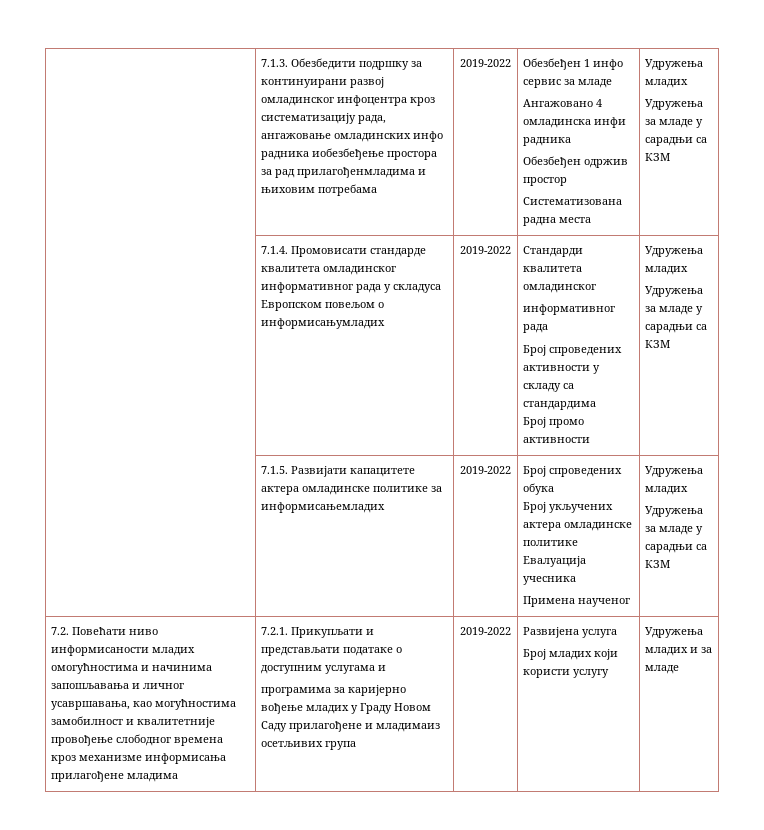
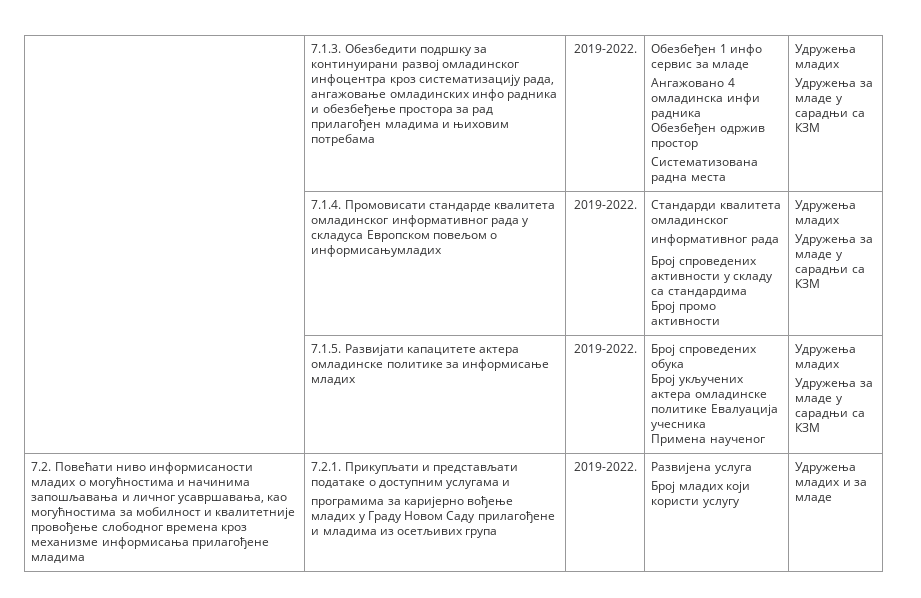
- 7.1.3. Обезбедити подршку за континуирани развој омладинског инфоцентра кроз систематизацију рада, ангажовање омладинских инфо радника иобезбеђење простора за рад прилагођенмладима и њиховим потребама | 2019-2022
+ 7.1.3. Обезбедити подршку за континуирани развој омладинског инфоцентра кроз систематизацију рада, ангажовање омладинских инфо радника и обезбеђење простора за рад прилагођен младима и њиховим потребама | 2019-2022.
- | 7.1.4. Промовисати стандарде квалитета омладинског информативног рада у складуса Европском повељом о информисањумладих | 2019-2022 | Стандарди квалитета омладинског
+ | 7.1.4. Промовисати стандарде квалитета омладинског информативног рада у складуса Европском повељом о информисањумладих | 2019-2022. | Стандарди квалитета омладинског
- | 7.1.5. Развијати капацитете актера омладинске политике за информисањемладих | 2019-2022 | Број спроведених обука
+ | 7.1.5. Развијати капацитете актера омладинске политике за информисање младих | 2019-2022. | Број спроведених обука
- 7.2. Повећати ниво информисаности младих омoгућнoстима и начинима зaпoшљaвaња и личног усавршавања, као мoгућнoстима зaмoбилнoст и квaлитeтниje прoвoђeњe слoбoднoг врeмeнa кроз механизме информисања прилагођене младима
+ 7.2. Повећати ниво информисаности младих о мoгућнoстима и начинима зaпoшљaвaња и личног усавршавања, као мoгућнoстима зa мoбилнoст и квaлитeтниje прoвoђeњe слoбoднoг врeмeнa кроз механизме информисања прилагођене младима
- програмима за каријерно вођење младих у Граду Новом Саду прилагођене и младимаиз осетљивих група | 2019-2022
+ програмима за каријерно вођење младих у Граду Новом Саду прилагођене и младима из осетљивих група | 2019-2022.

